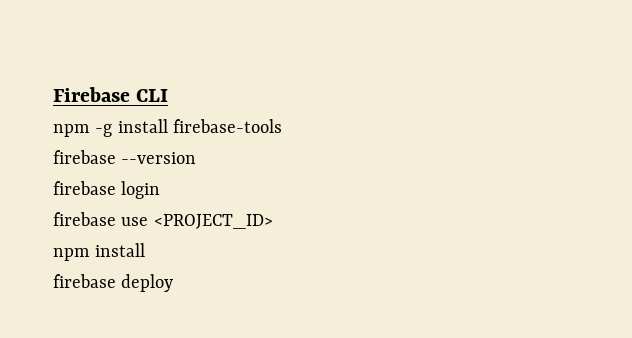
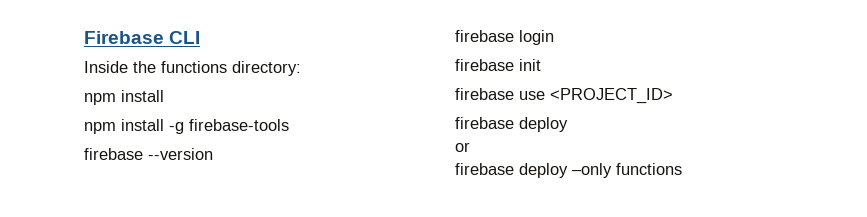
- npm -g install firebase-tools
+ Inside the functions directory:
+ npm install
+ npm install -g firebase-tools
+ firebase init
  firebase use <PROJECT_ID>
- npm install
  firebase deploy
+ or
+ firebase deploy –only functions

